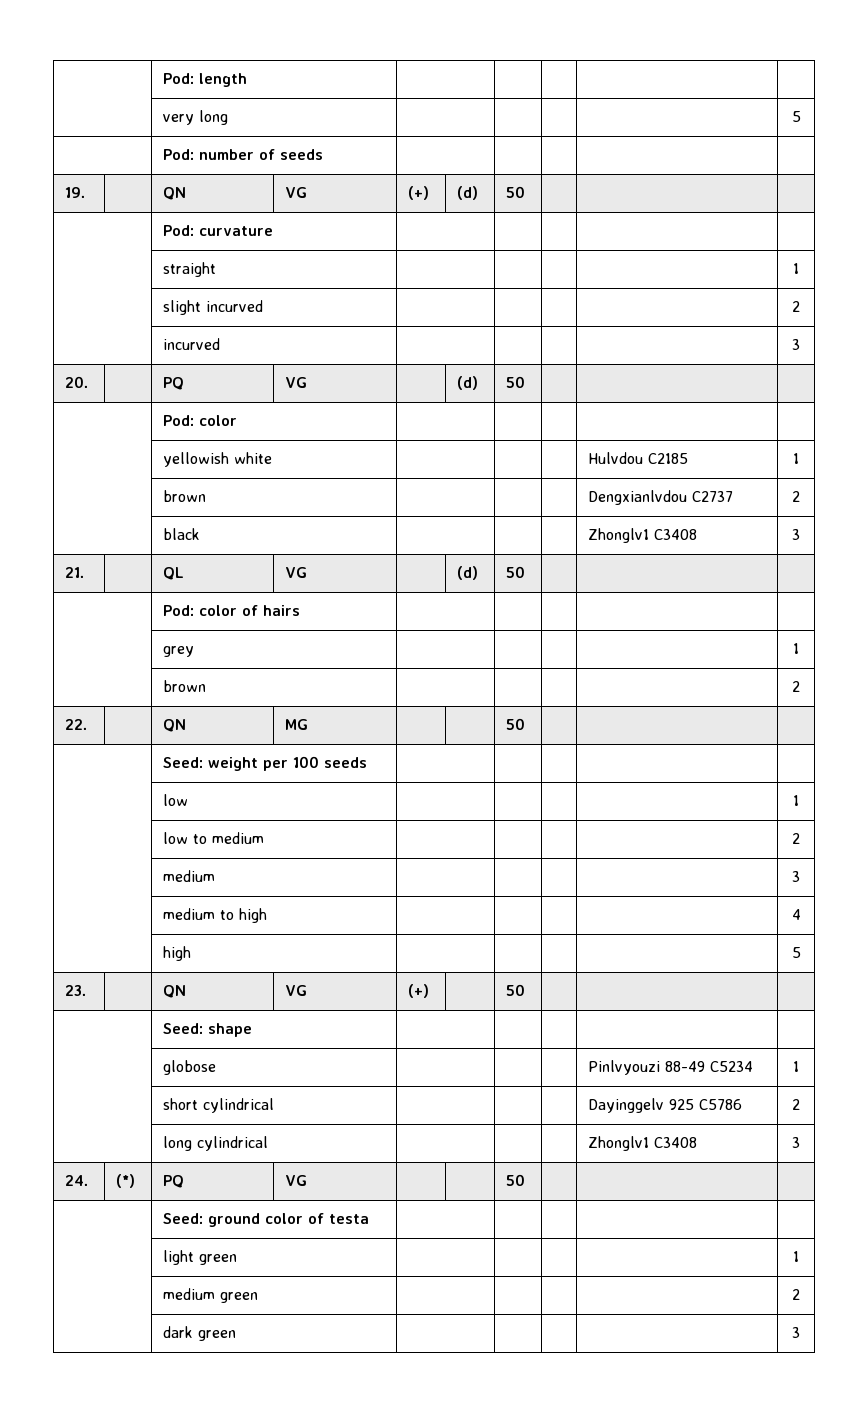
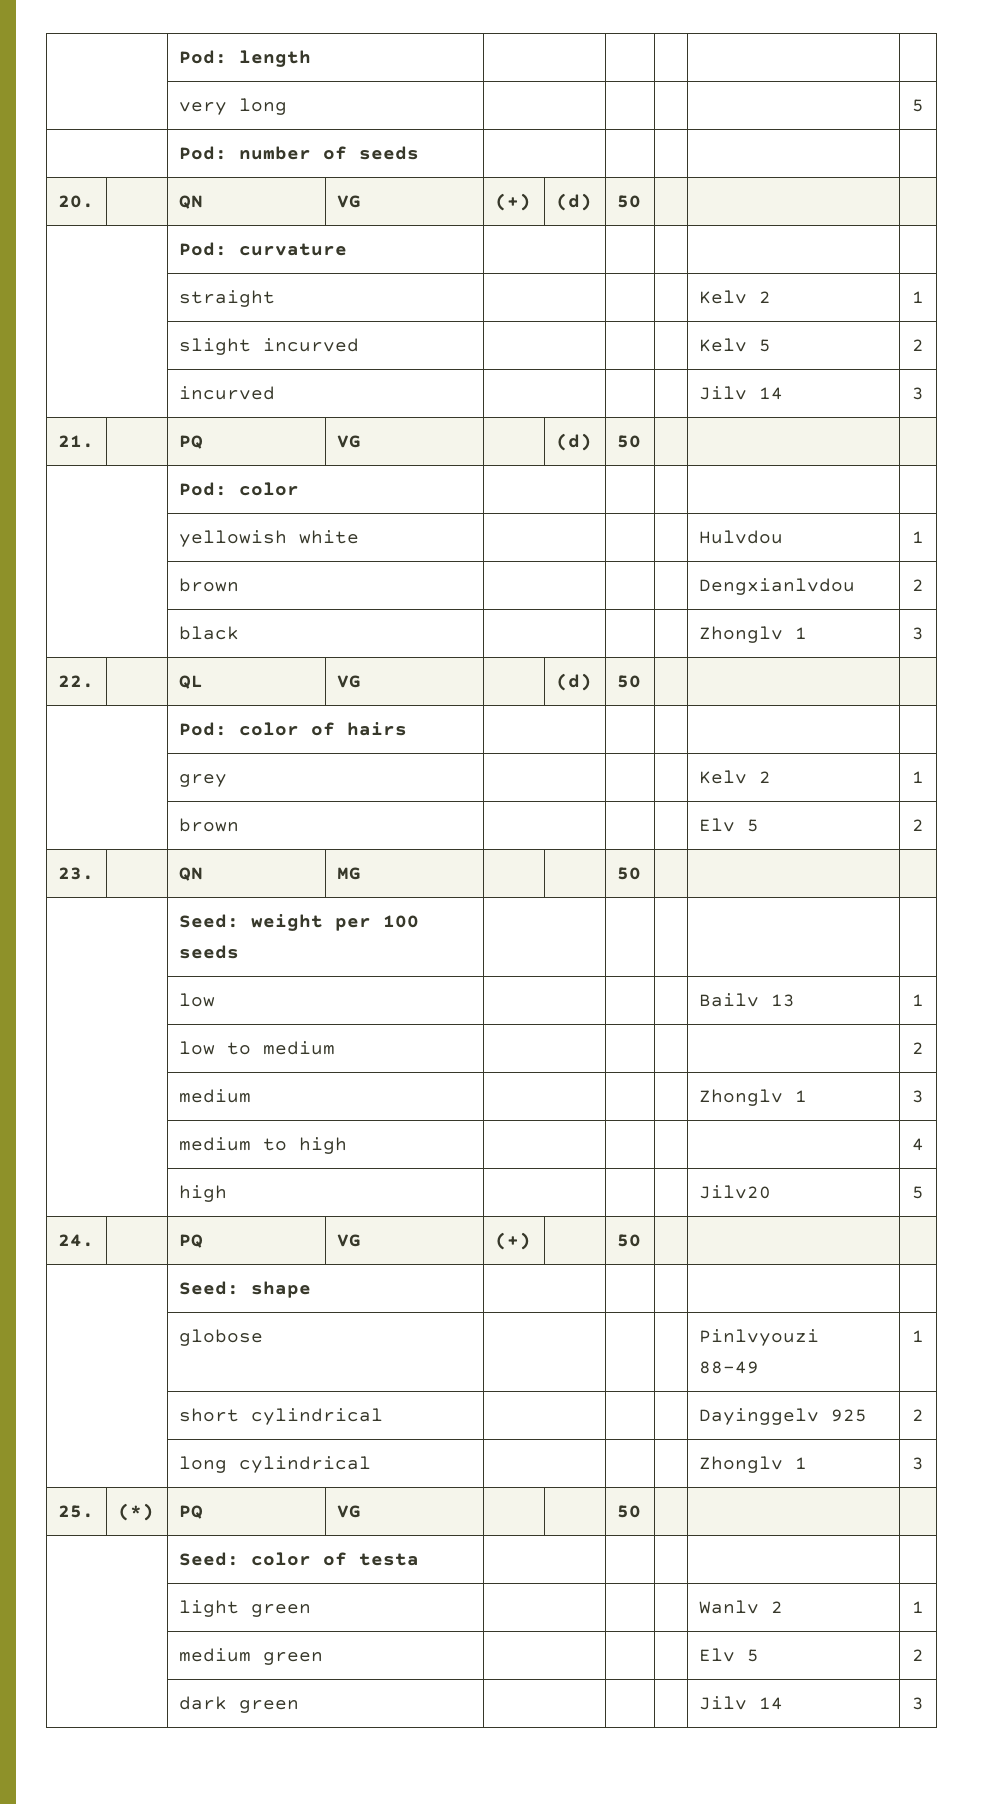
- 19. | | QN | VG | (+) | (d) | 50 | | |
+ 20. | | QN | VG | (+) | (d) | 50 | | |
- | straight | | | | | 1
+ | straight | | | | Kelv 2 | 1
- | slight incurved | | | | | 2
+ | slight incurved | | | | Kelv 5 | 2
- | incurved | | | | | 3
- 20. | | PQ | VG | | (d) | 50 | | |
+ | incurved | | | | Jilv 14 | 3
+ 21. | | PQ | VG | | (d) | 50 | | |
- | yellowish white | | | | Hulvdou C2185 | 1
+ | yellowish white | | | | Hulvdou | 1
- | brown | | | | Dengxianlvdou C2737 | 2
+ | brown | | | | Dengxianlvdou | 2
- | black | | | | Zhonglv1 C3408 | 3
- 21. | | QL | VG | | (d) | 50 | | |
+ | black | | | | Zhonglv 1 | 3
+ 22. | | QL | VG | | (d) | 50 | | |
- | grey | | | | | 1
- | brown | | | | | 2
- 22. | | QN | MG | | | 50 | | |
+ | grey | | | | Kelv 2 | 1
+ | brown | | | | Elv 5 | 2
+ 23. | | QN | MG | | | 50 | | |
- | low | | | | | 1
+ | low | | | | Bailv 13 | 1
- | medium | | | | | 3
+ | medium | | | | Zhonglv 1 | 3
- | high | | | | | 5
- 23. | | QN | VG | (+) | | 50 | | |
+ | high | | | | Jilv20 | 5
+ 24. | | PQ | VG | (+) | | 50 | | |
- | globose | | | | Pinlvyouzi 88-49 C5234 | 1
+ | globose | | | | Pinlvyouzi 88-49 | 1
- | short cylindrical | | | | Dayinggelv 925 C5786 | 2
+ | short cylindrical | | | | Dayinggelv 925 | 2
- | long cylindrical | | | | Zhonglv1 C3408 | 3
- 24. | (*) | PQ | VG | | | 50 | | |
+ | long cylindrical | | | | Zhonglv 1 | 3
+ 25. | (*) | PQ | VG | | | 50 | | |
- | Seed: ground color of testa | | | | |
+ | Seed: color of testa | | | | |
- | light green | | | | | 1
+ | light green | | | | Wanlv 2 | 1
- | medium green | | | | | 2
+ | medium green | | | | Elv 5 | 2
- | dark green | | | | | 3
+ | dark green | | | | Jilv 14 | 3

